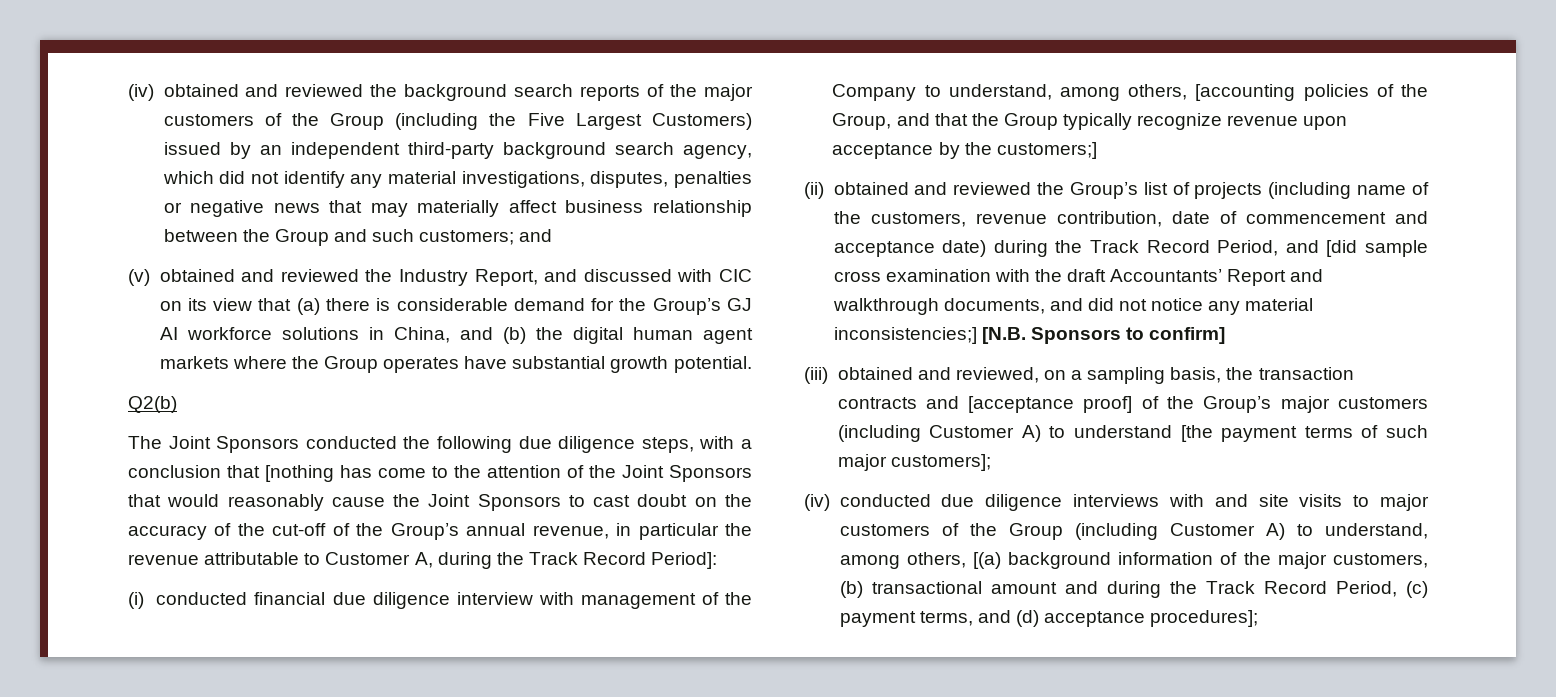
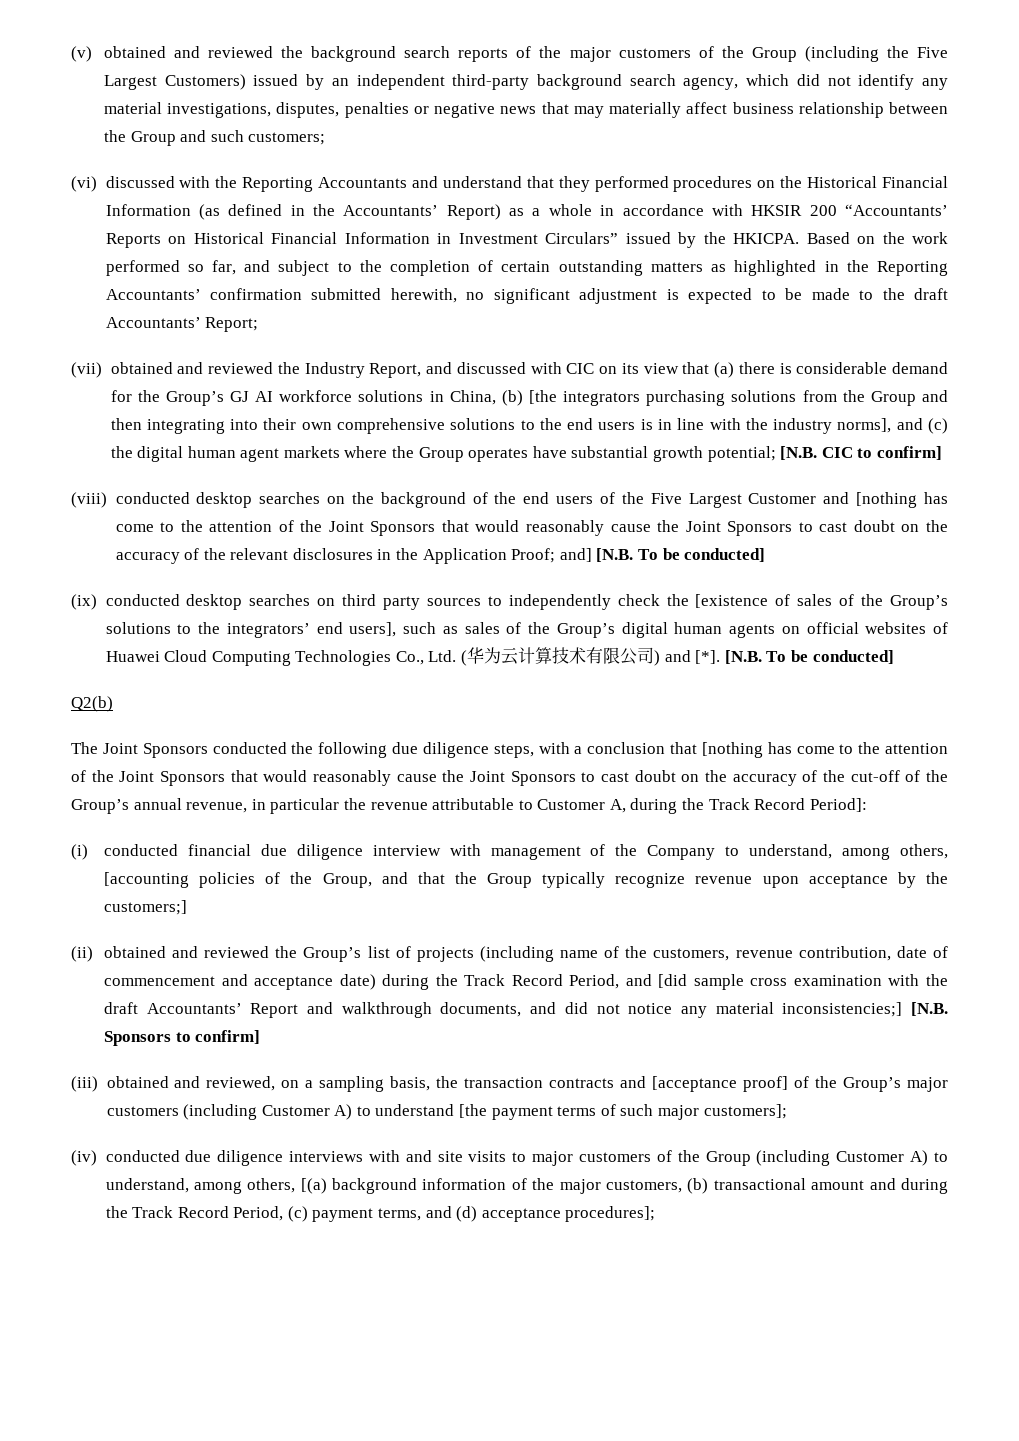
- (iv) obtained and reviewed the background search reports of the major customers of the Group (including the Five Largest Customers) issued by an independent third-party background search agency, which did not identify any material investigations, disputes, penalties or negative news that may materially affect business relationship between the Group and such customers; and
- (v) obtained and reviewed the Industry Report, and discussed with CIC on its view that (a) there is considerable demand for the Group’s GJ AI workforce solutions in China, and (b) the digital human agent markets where the Group operates have substantial growth potential.
+ (v) obtained and reviewed the background search reports of the major customers of the Group (including the Five Largest Customers) issued by an independent third-party background search agency, which did not identify any material investigations, disputes, penalties or negative news that may materially affect business relationship between the Group and such customers;
+ (vi) discussed with the Reporting Accountants and understand that they performed procedures on the Historical Financial Information (as defined in the Accountants’ Report) as a whole in accordance with HKSIR 200 “Accountants’ Reports on Historical Financial Information in Investment Circulars” issued by the HKICPA. Based on the work performed so far, and subject to the completion of certain outstanding matters as highlighted in the Reporting Accountants’ confirmation submitted herewith, no significant adjustment is expected to be made to the draft Accountants’ Report;
+ (vii) obtained and reviewed the Industry Report, and discussed with CIC on its view that (a) there is considerable demand for the Group’s GJ AI workforce solutions in China, (b) [the integrators purchasing solutions from the Group and then integrating into their own comprehensive solutions to the end users is in line with the industry norms], and (c) the digital human agent markets where the Group operates have substantial growth potential; [N.B. CIC to confirm]
+ (viii) conducted desktop searches on the background of the end users of the Five Largest Customer and [nothing has come to the attention of the Joint Sponsors that would reasonably cause the Joint Sponsors to cast doubt on the accuracy of the relevant disclosures in the Application Proof; and] [N.B. To be conducted]
+ (ix) conducted desktop searches on third party sources to independently check the [existence of sales of the Group’s solutions to the integrators’ end users], such as sales of the Group’s digital human agents on official websites of Huawei Cloud Computing Technologies Co., Ltd. (华为云计算技术有限公司) and [*]. [N.B. To be conducted]

